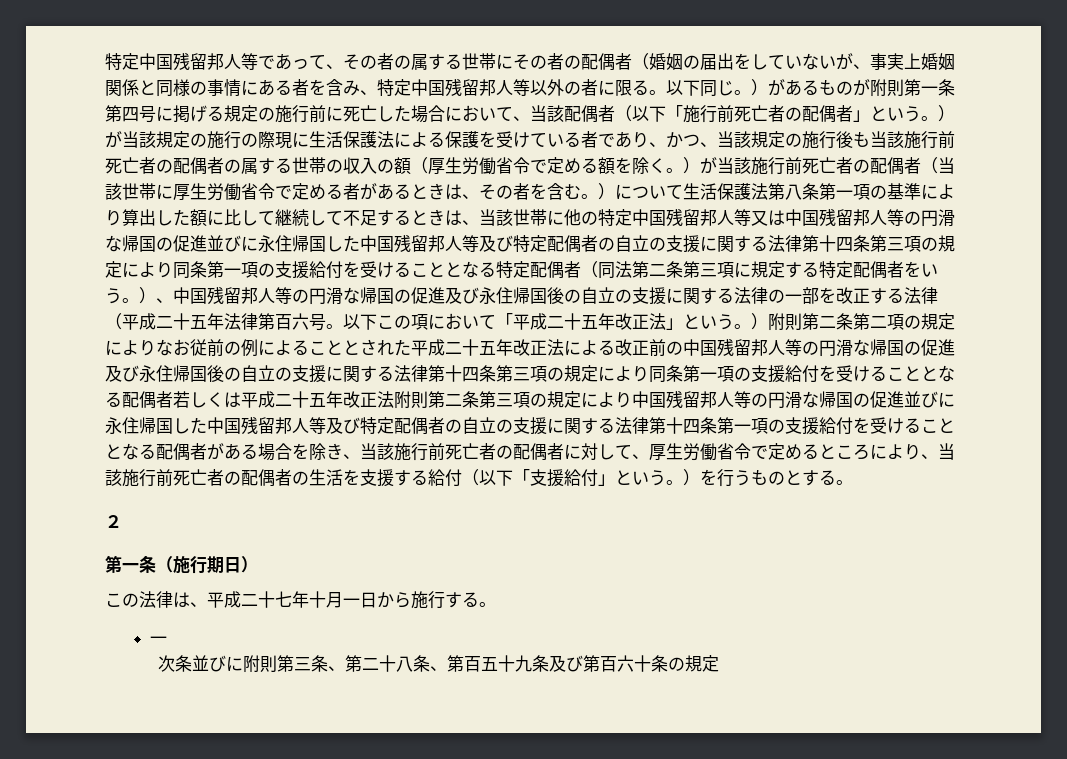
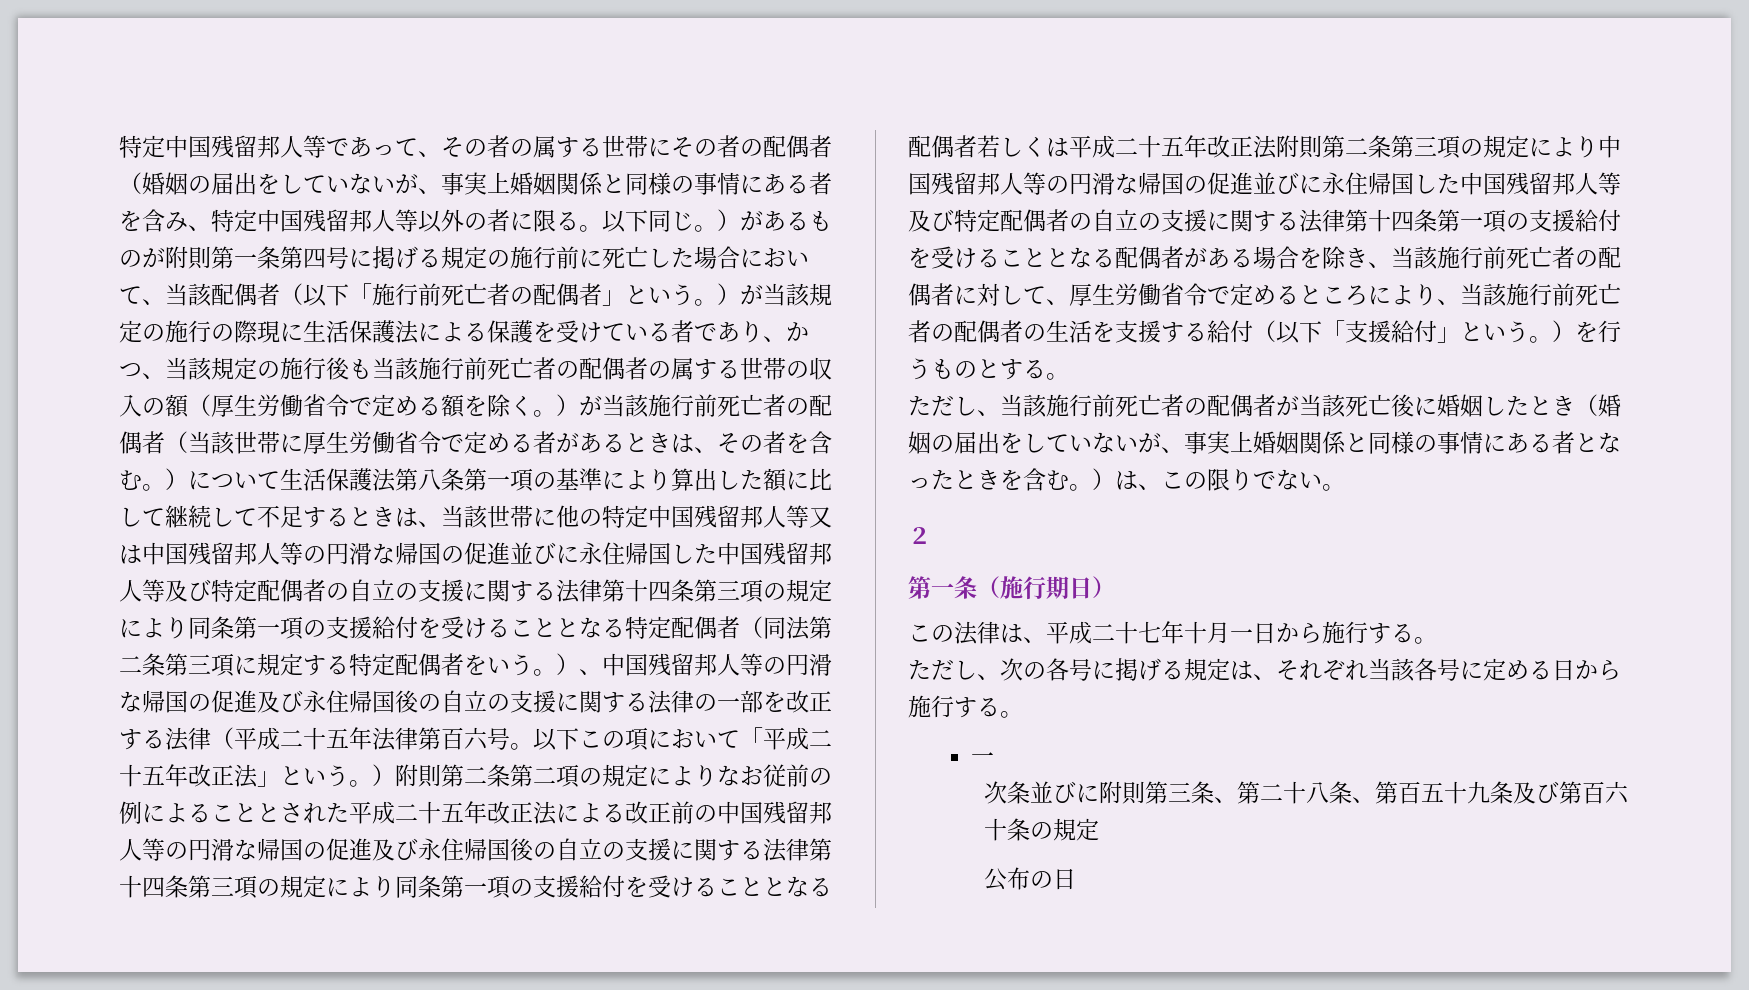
+ ただし、当該施行前死亡者の配偶者が当該死亡後に婚姻したとき（婚姻の届出をしていないが、事実上婚姻関係と同様の事情にある者となったときを含む。）は、この限りでない。
+ ただし、次の各号に掲げる規定は、それぞれ当該各号に定める日から施行する。
+ 公布の日

